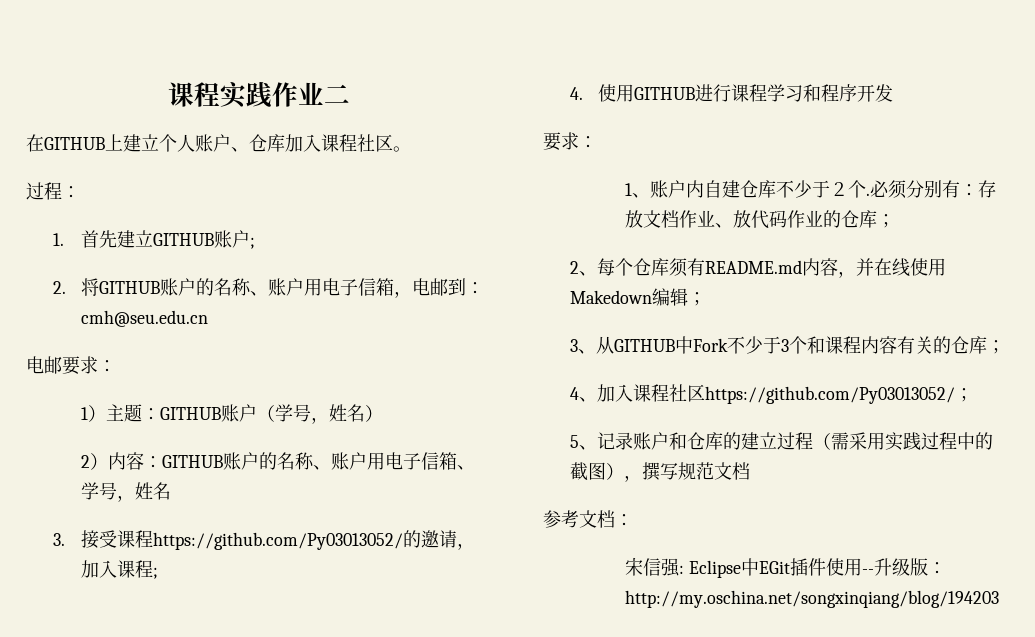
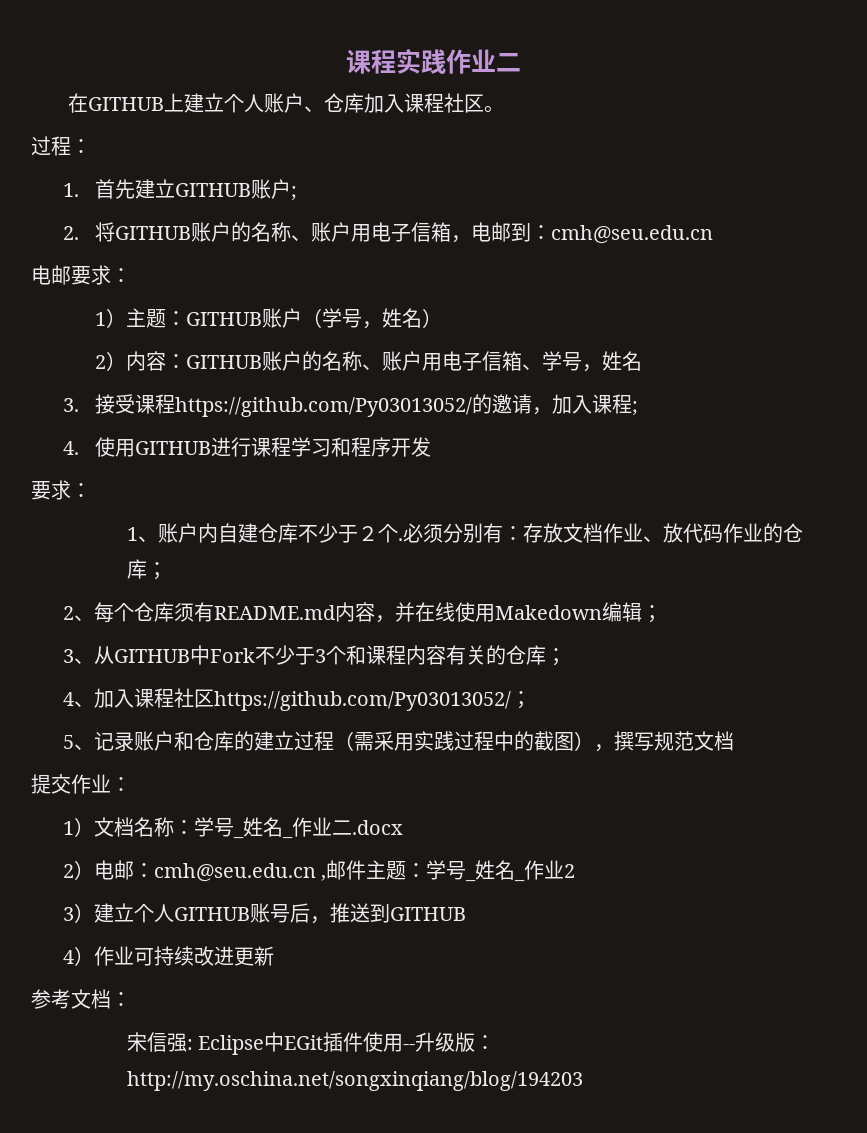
+ 提交作业：
+ 1）文档名称：学号_姓名_作业二.docx
+ 2）电邮：cmh@seu.edu.cn ,邮件主题：学号_姓名_作业2
+ 3）建立个人GITHUB账号后，推送到GITHUB
+ 4）作业可持续改进更新

